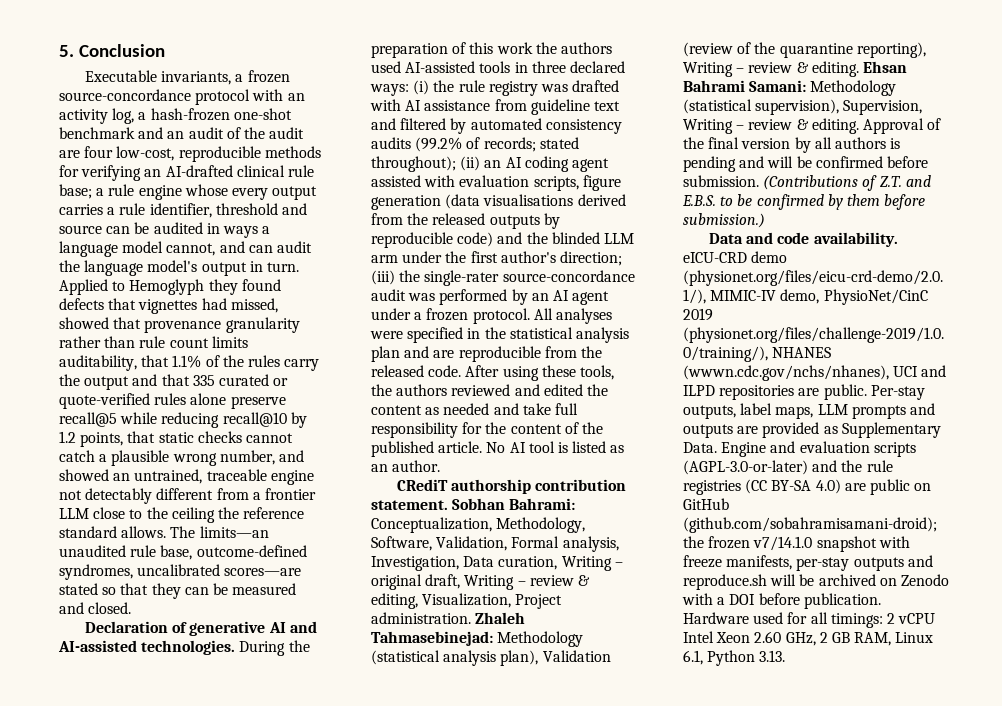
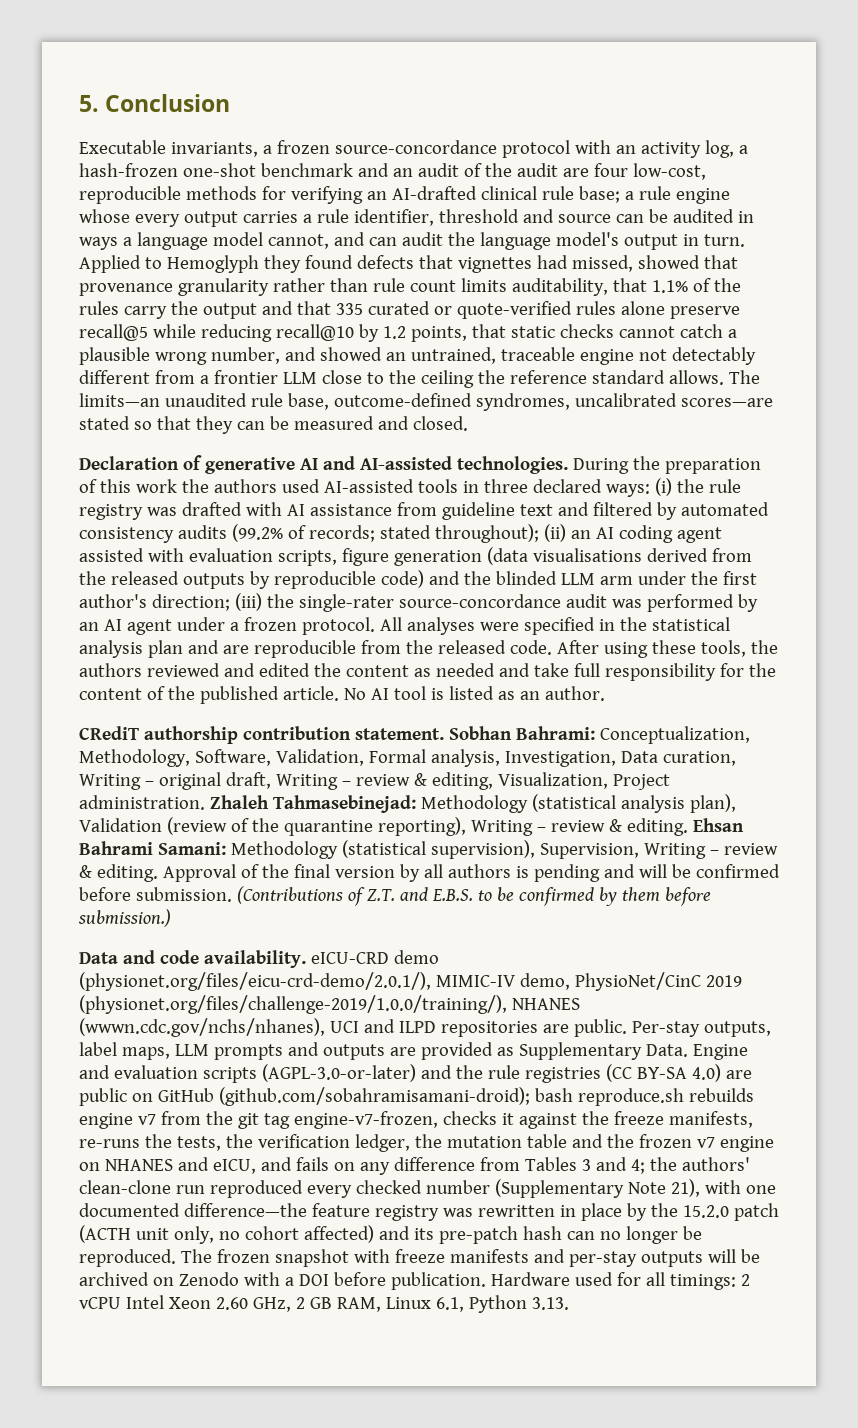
- Engine and evaluation scripts (AGPL-3.0-or-later) and the rule registries (CC BY-SA 4.0) are public on GitHub (github.com/sobahramisamani-droid); the frozen v7/14.1.0 snapshot with freeze manifests, per-stay outputs and reproduce.sh will be archived on Zenodo with a DOI before publication.
+ Engine and evaluation scripts (AGPL-3.0-or-later) and the rule registries (CC BY-SA 4.0) are public on GitHub (github.com/sobahramisamani-droid); bash reproduce.sh rebuilds engine v7 from the git tag engine-v7-frozen, checks it against the freeze manifests, re-runs the tests, the verification ledger, the mutation table and the frozen v7 engine on NHANES and eICU, and fails on any difference from Tables 3 and 4; the authors' clean-clone run reproduced every checked number (Supplementary Note 21), with one documented difference—the feature registry was rewritten in place by the 15.2.0 patch (ACTH unit only, no cohort affected) and its pre-patch hash can no longer be reproduced. The frozen snapshot with freeze manifests and per-stay outputs will be archived on Zenodo with a DOI before publication.

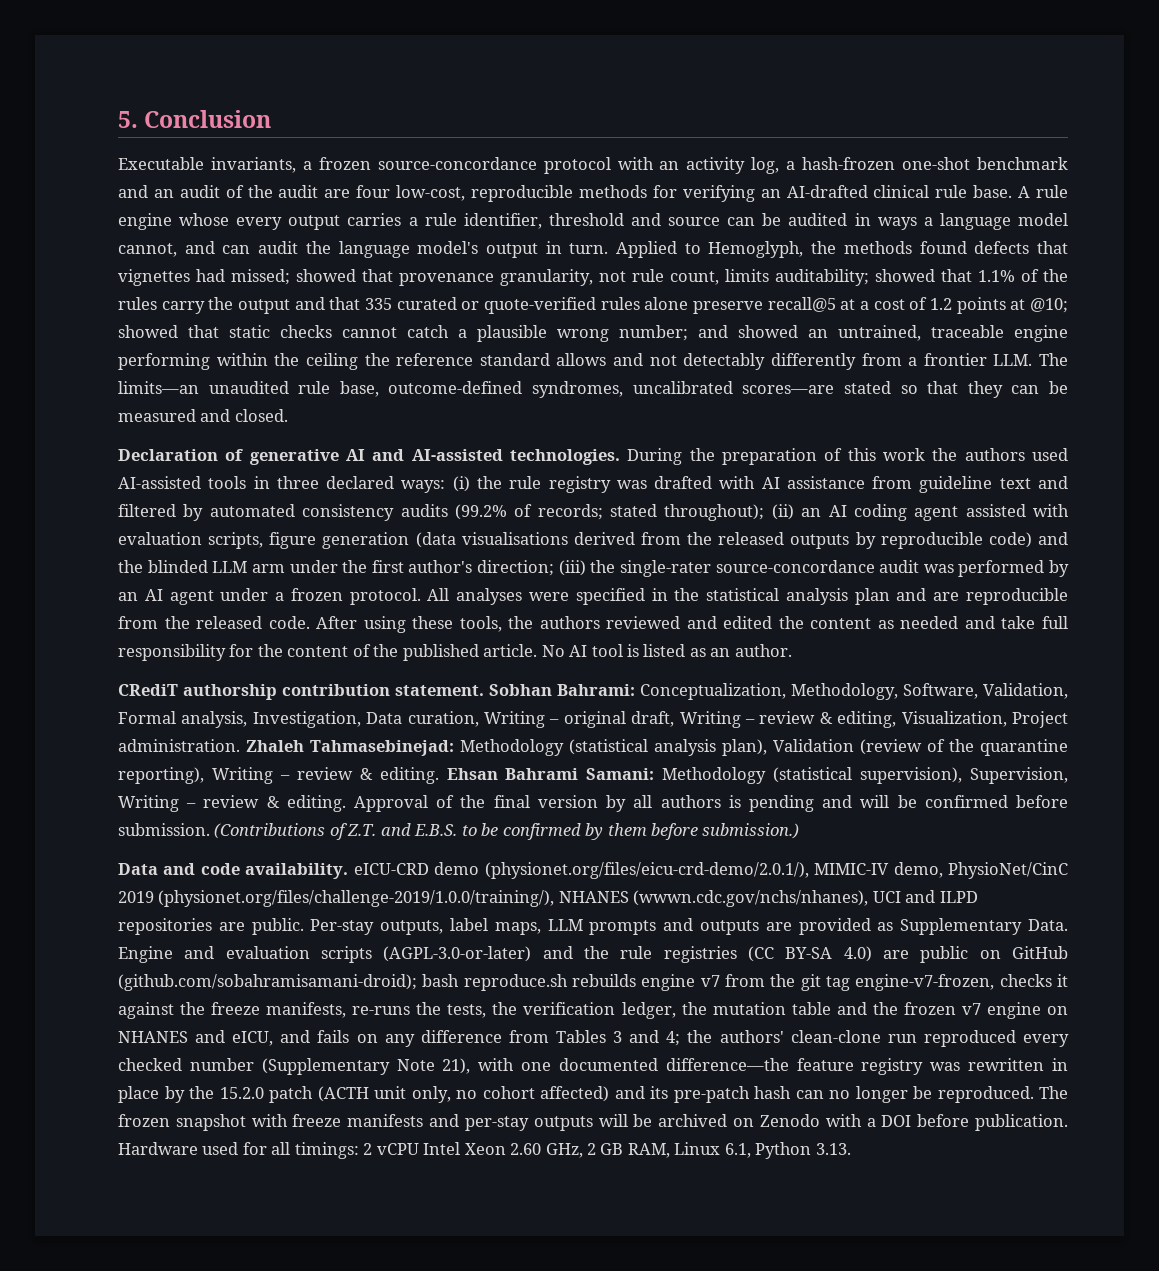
- Executable invariants, a frozen source-concordance protocol with an activity log, a hash-frozen one-shot benchmark and an audit of the audit are four low-cost, reproducible methods for verifying an AI-drafted clinical rule base; a rule engine whose every output carries a rule identifier, threshold and source can be audited in ways a language model cannot, and can audit the language model's output in turn.
+ Executable invariants, a frozen source-concordance protocol with an activity log, a hash-frozen one-shot benchmark and an audit of the audit are four low-cost, reproducible methods for verifying an AI-drafted clinical rule base. A rule engine whose every output carries a rule identifier, threshold and source can be audited in ways a language model cannot, and can audit the language model's output in turn.
- Applied to Hemoglyph they found defects that vignettes had missed, showed that provenance granularity rather than rule count limits auditability, that 1.1% of the rules carry the output and that 335 curated or quote-verified rules alone preserve recall@5 while reducing recall@10 by 1.2 points, that static checks cannot catch a plausible wrong number, and showed an untrained, traceable engine not detectably different from a frontier LLM close to the ceiling the reference standard allows. The limits—an unaudited rule base, outcome-defined syndromes, uncalibrated scores—are stated so that they can be measured and closed.
+ Applied to Hemoglyph, the methods found defects that vignettes had missed; showed that provenance granularity, not rule count, limits auditability; showed that 1.1% of the rules carry the output and that 335 curated or quote-verified rules alone preserve recall@5 at a cost of 1.2 points at @10; showed that static checks cannot catch a plausible wrong number; and showed an untrained, traceable engine performing within the ceiling the reference standard allows and not detectably differently from a frontier LLM. The limits—an unaudited rule base, outcome-defined syndromes, uncalibrated scores—are stated so that they can be measured and closed.

